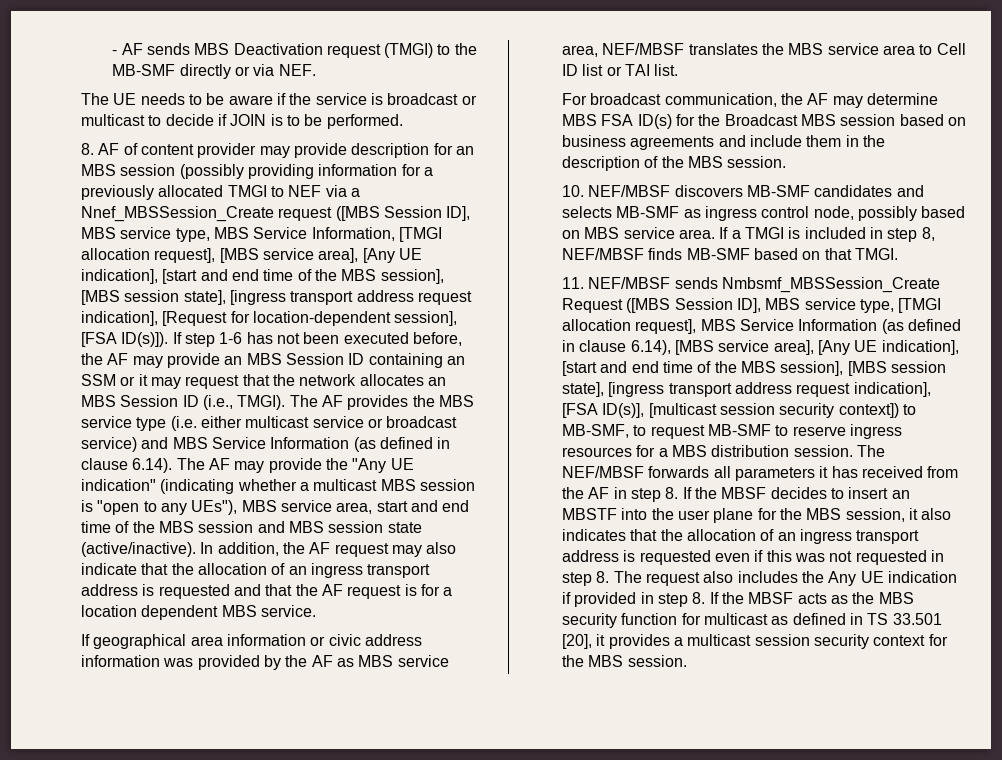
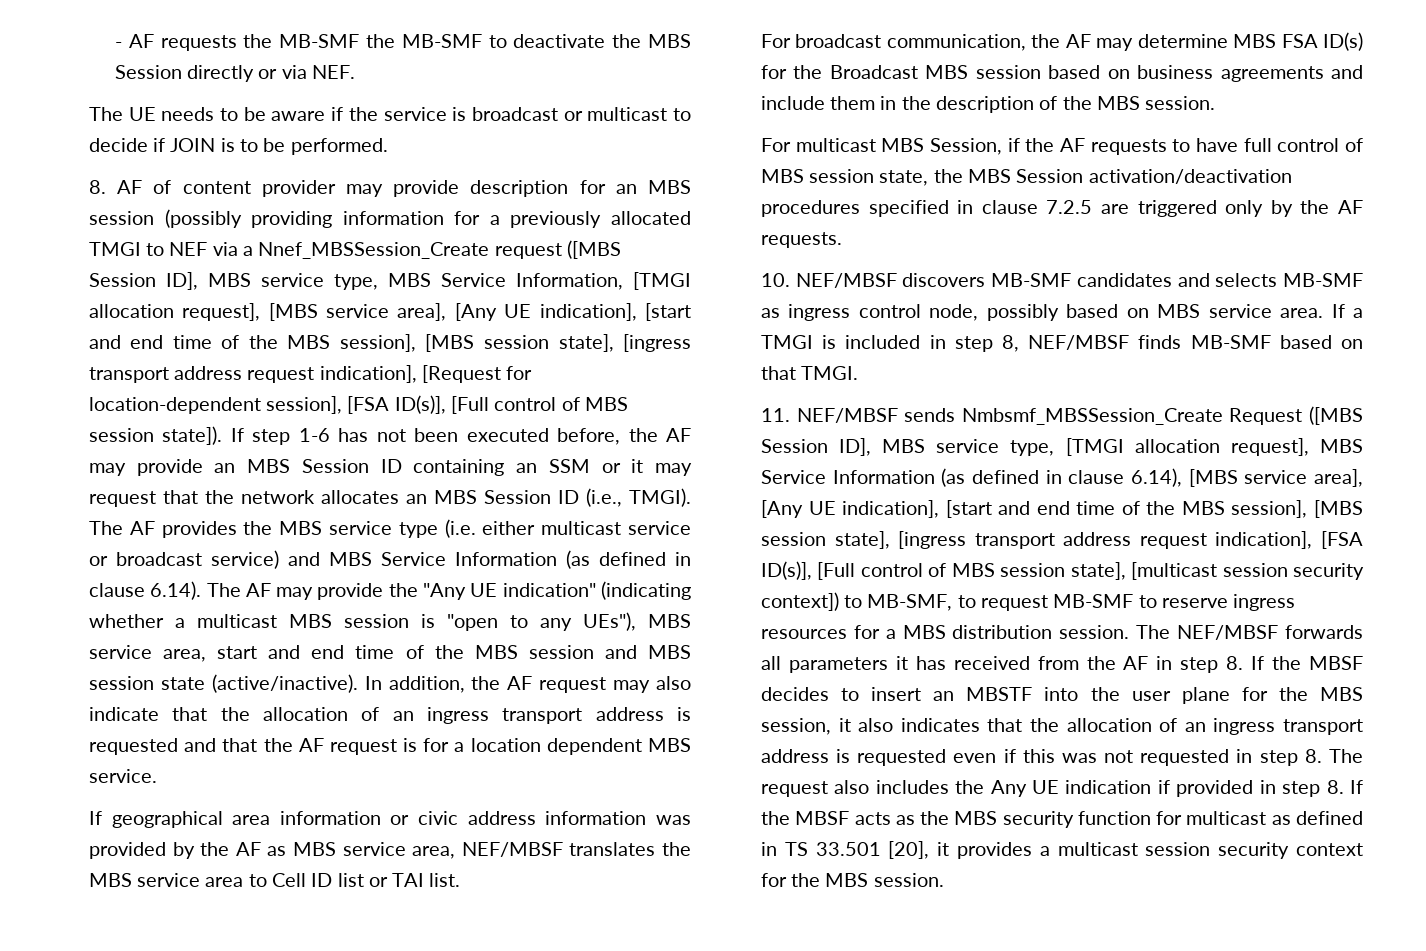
- - AF sends MBS Deactivation request (TMGI) to the MB-SMF directly or via NEF.
+ - AF requests the MB-SMF the MB-SMF to deactivate the MBS Session directly or via NEF.
- 8. AF of content provider may provide description for an MBS session (possibly providing information for a previously allocated TMGI to NEF via a Nnef_MBSSession_Create request ([MBS Session ID], MBS service type, MBS Service Information, [TMGI allocation request], [MBS service area], [Any UE indication], [start and end time of the MBS session], [MBS session state], [ingress transport address request indication], [Request for location-dependent session], [FSA ID(s)]).
+ 8. AF of content provider may provide description for an MBS session (possibly providing information for a previously allocated TMGI to NEF via a Nnef_MBSSession_Create request ([MBS Session ID], MBS service type, MBS Service Information, [TMGI allocation request], [MBS service area], [Any UE indication], [start and end time of the MBS session], [MBS session state], [ingress transport address request indication], [Request for location-dependent session], [FSA ID(s)], [Full control of MBS session state]).
+ For multicast MBS Session, if the AF requests to have full control of MBS session state, the MBS Session activation/deactivation procedures specified in clause 7.2.5 are triggered only by the AF requests.
- 11. NEF/MBSF sends Nmbsmf_MBSSession_Create Request ([MBS Session ID], MBS service type, [TMGI allocation request], MBS Service Information (as defined in clause 6.14), [MBS service area], [Any UE indication], [start and end time of the MBS session], [MBS session state], [ingress transport address request indication], [FSA ID(s)], [multicast session security context]) to MB-SMF, to request MB-SMF to reserve ingress resources for a MBS distribution session.
+ 11. NEF/MBSF sends Nmbsmf_MBSSession_Create Request ([MBS Session ID], MBS service type, [TMGI allocation request], MBS Service Information (as defined in clause 6.14), [MBS service area], [Any UE indication], [start and end time of the MBS session], [MBS session state], [ingress transport address request indication], [FSA ID(s)], [Full control of MBS session state], [multicast session security context]) to MB-SMF, to request MB-SMF to reserve ingress resources for a MBS distribution session.

